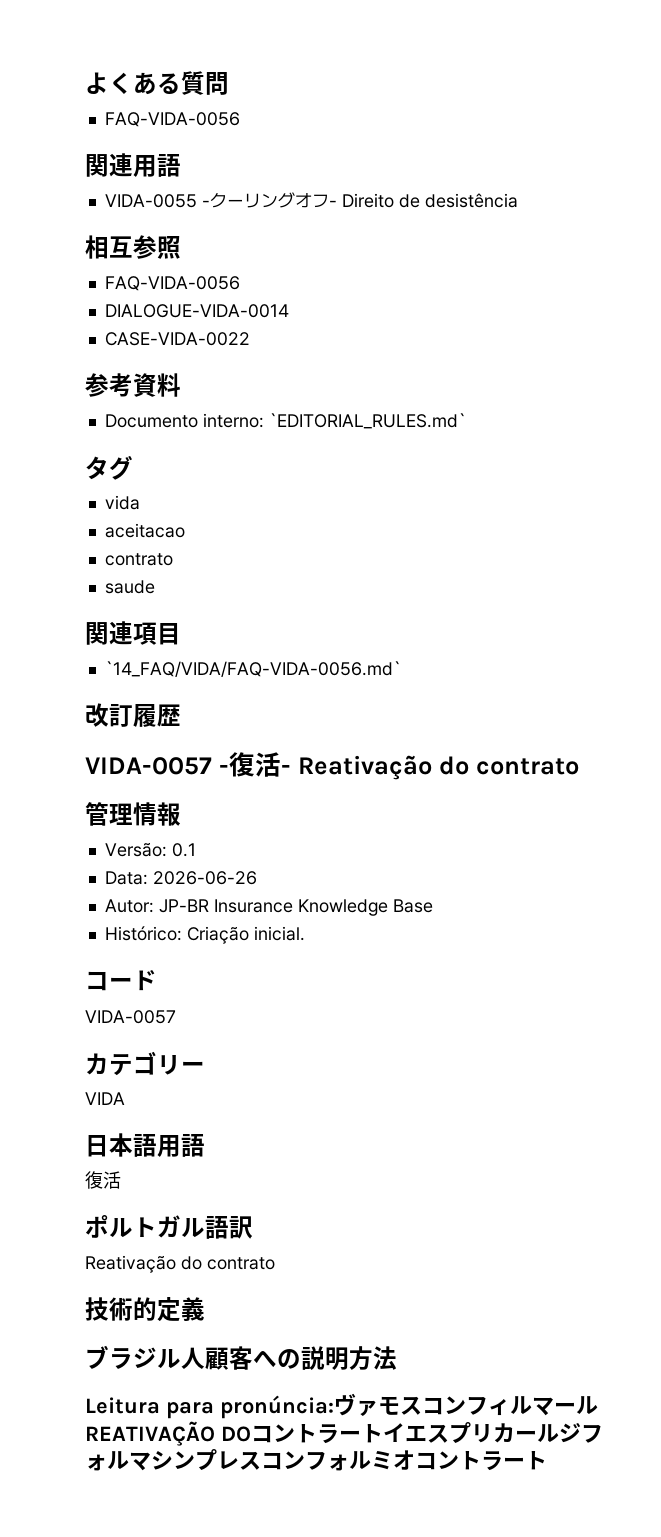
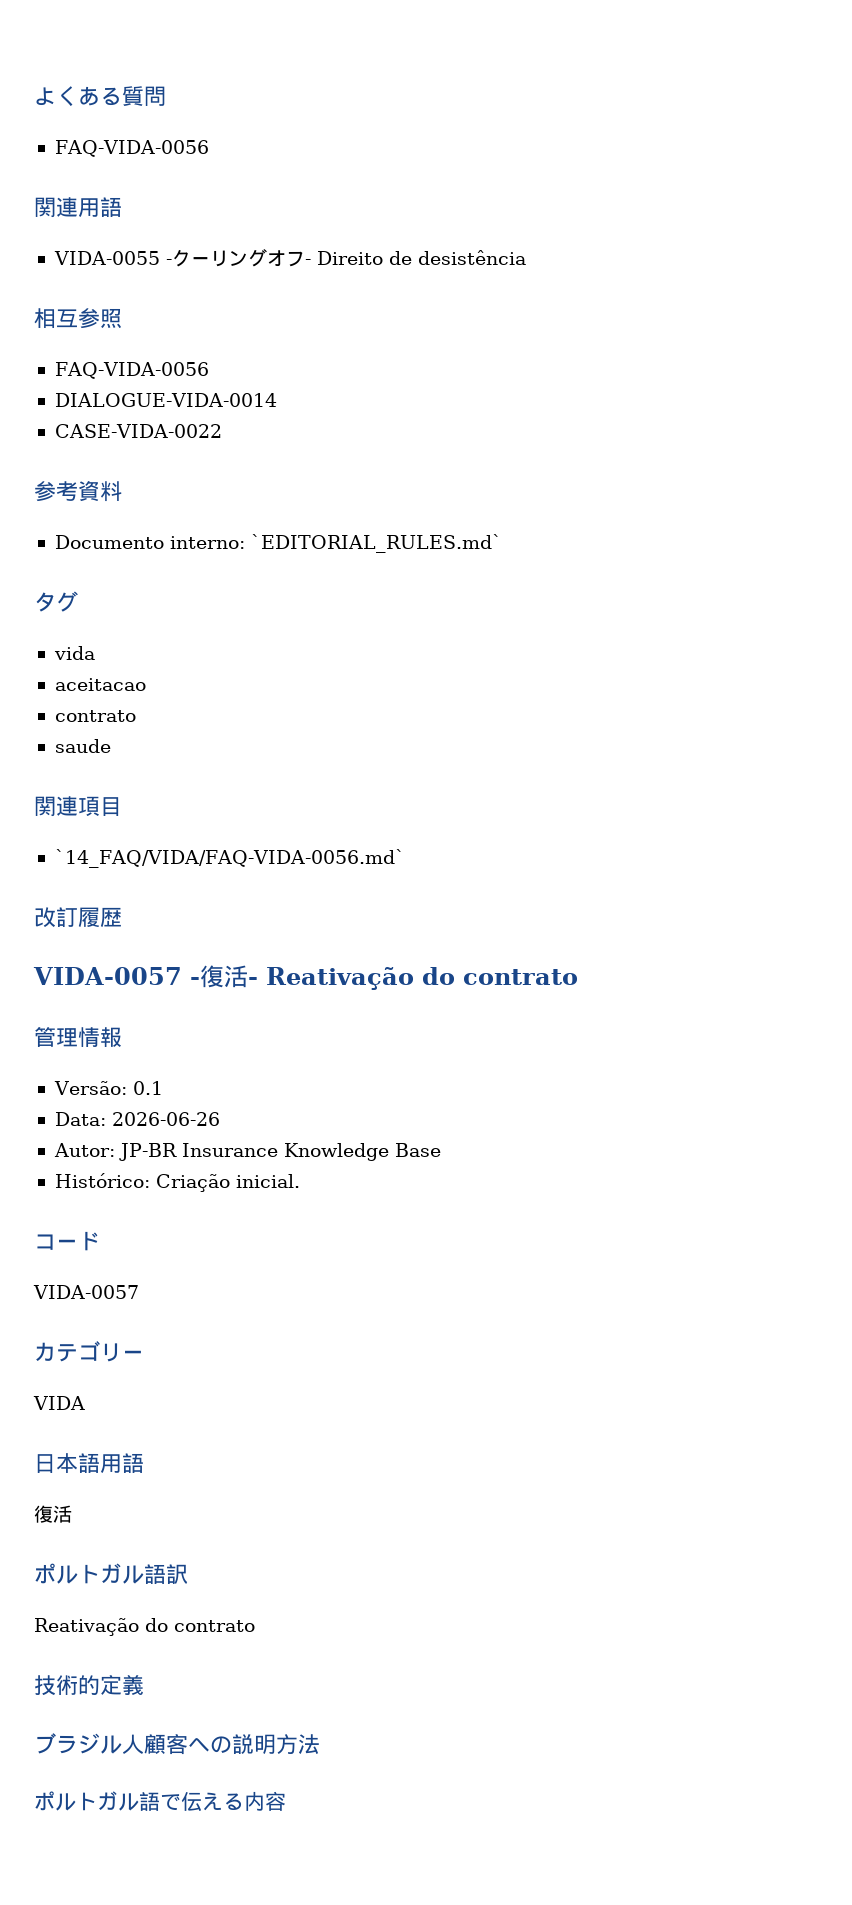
- Leitura para pronúncia:ヴァモスコンフィルマールREATIVAÇÃO DOコントラートイエスプリカールジフォルマシンプレスコンフォルミオコントラート
+ ポルトガル語で伝える内容

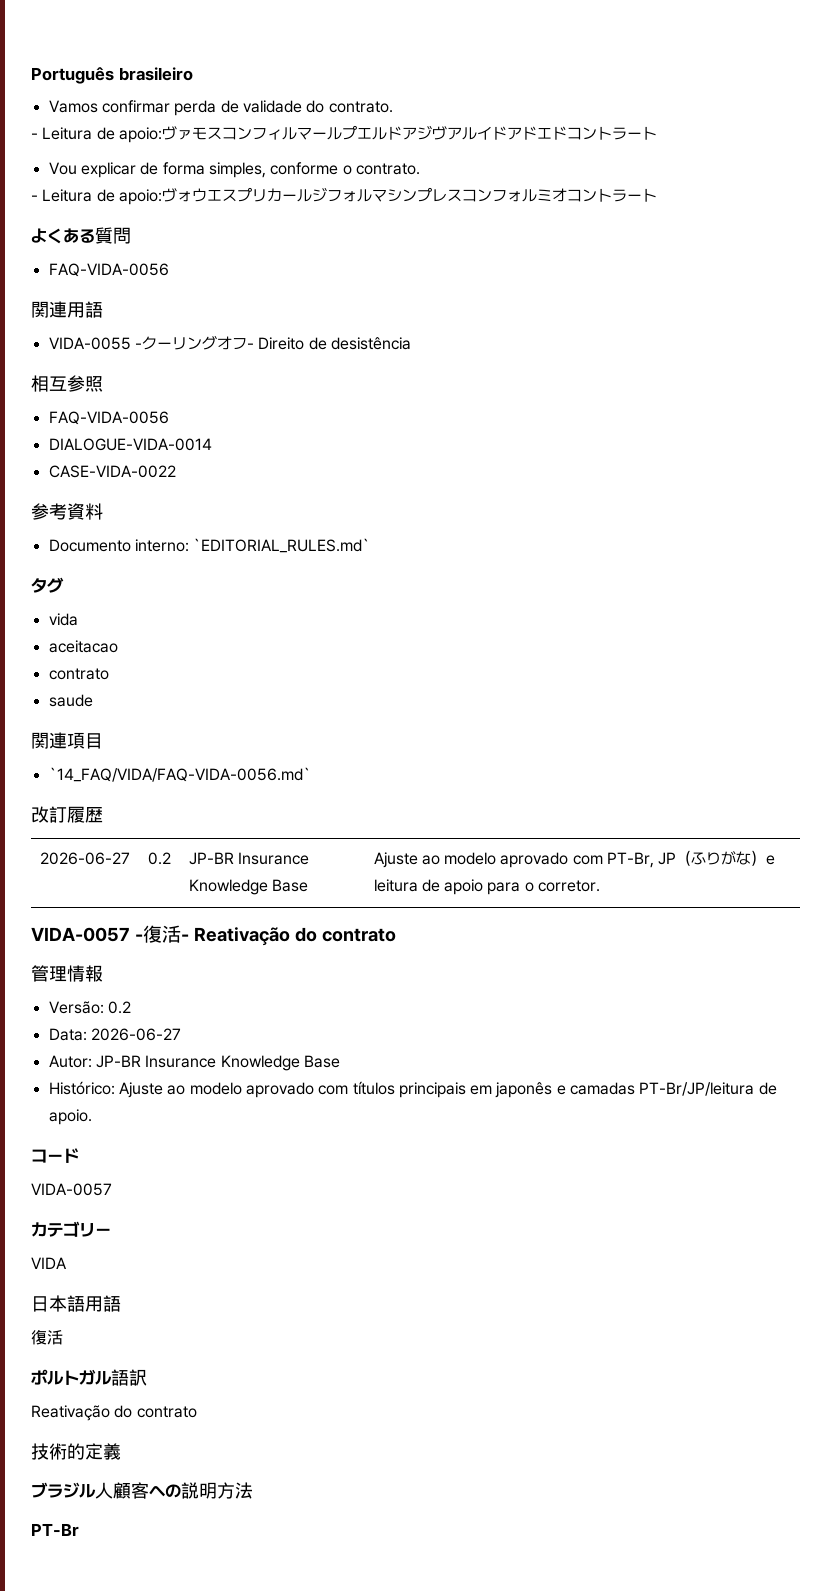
+ Português brasileiro
+ Vamos confirmar perda de validade do contrato.
+ - Leitura de apoio:ヴァモスコンフィルマールプエルドアジヴアルイドアドエドコントラート
+ Vou explicar de forma simples, conforme o contrato.
+ - Leitura de apoio:ヴォウエスプリカールジフォルマシンプレスコンフォルミオコントラート
+ 2026-06-27 | 0.2 | JP-BR Insurance Knowledge Base | Ajuste ao modelo aprovado com PT-Br, JP（ふりがな）e leitura de apoio para o corretor.
- Versão: 0.1
+ Versão: 0.2
- Data: 2026-06-26
+ Data: 2026-06-27
- Histórico: Criação inicial.
+ Histórico: Ajuste ao modelo aprovado com títulos principais em japonês e camadas PT-Br/JP/leitura de apoio.
- ポルトガル語で伝える内容
+ PT-Br

